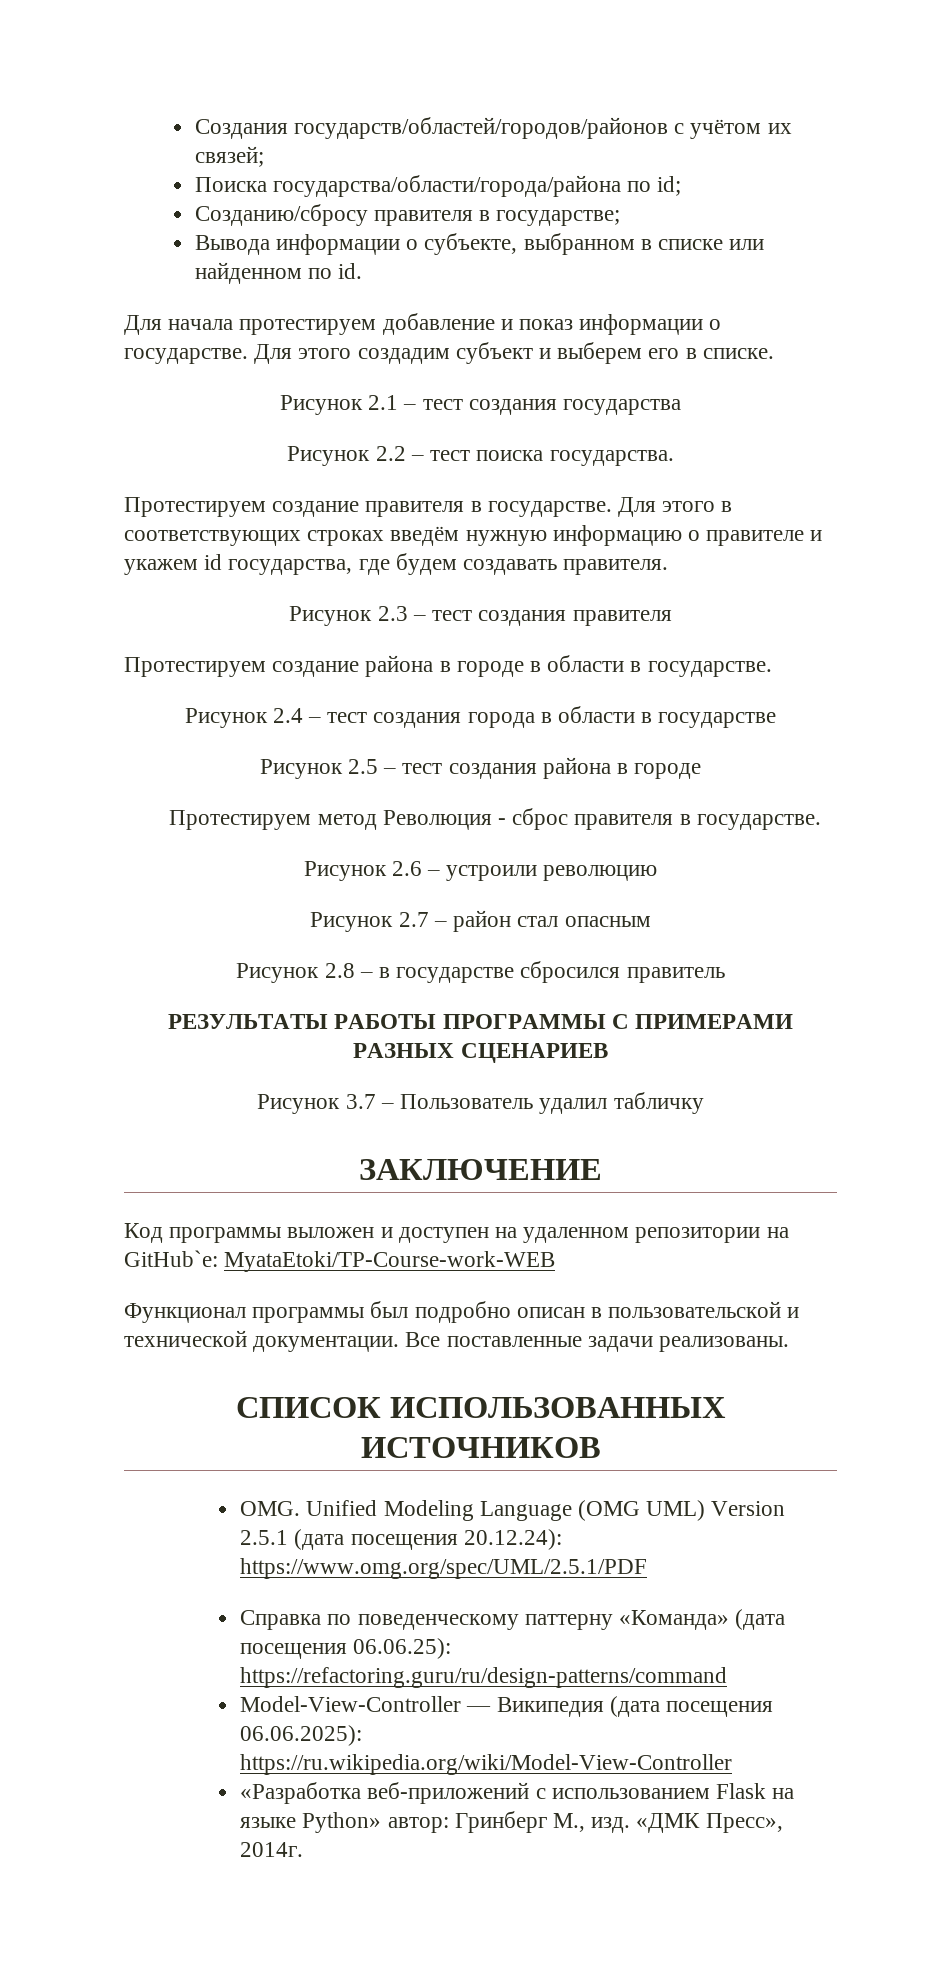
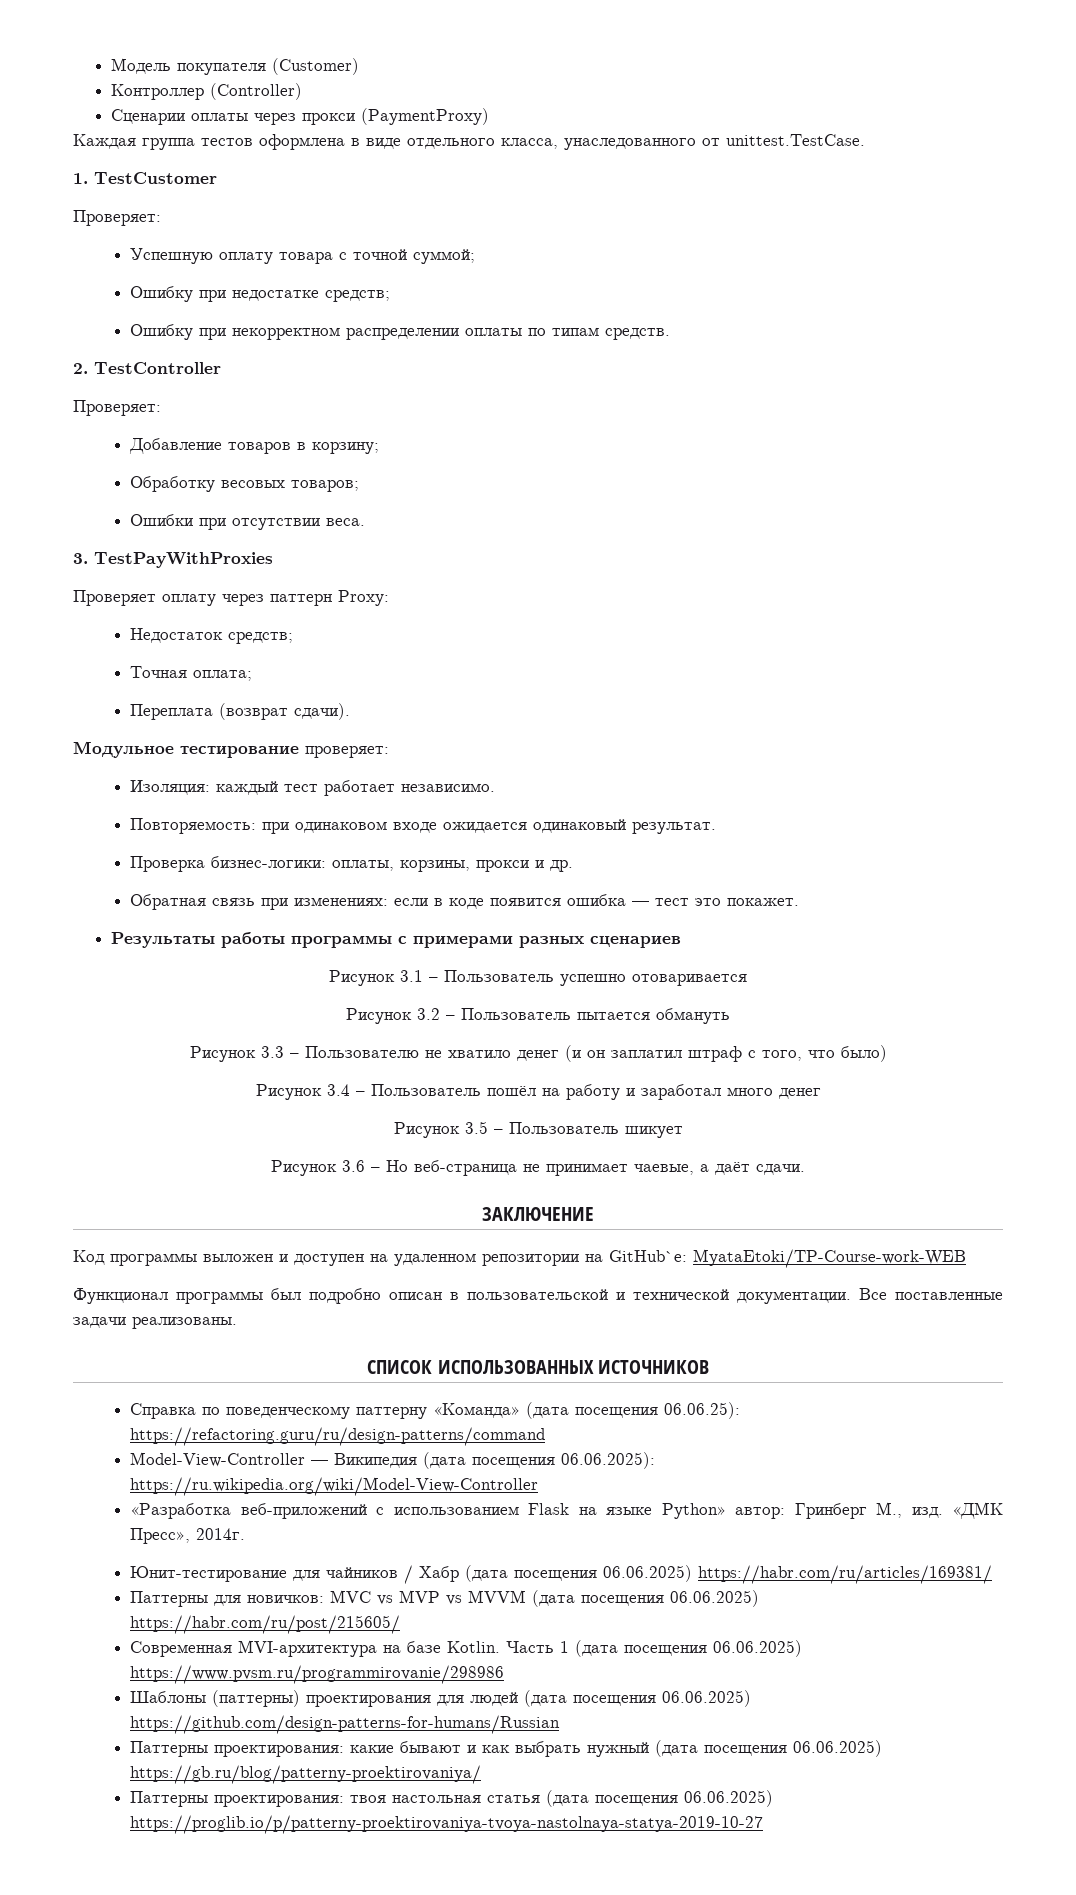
- Создания государств/областей/городов/районов с учётом их связей;
- Поиска государства/области/города/района по id;
- Созданию/сбросу правителя в государстве;
- Вывода информации о субъекте, выбранном в списке или найденном по id.
- Для начала протестируем добавление и показ информации о государстве. Для этого создадим субъект и выберем его в списке.
- Рисунок 2.1 – тест создания государства
- Рисунок 2.2 – тест поиска государства.
- Протестируем создание правителя в государстве. Для этого в соответствующих строках введём нужную информацию о правителе и укажем id государства, где будем создавать правителя.
- Рисунок 2.3 – тест создания правителя
- Протестируем создание района в городе в области в государстве.
- Рисунок 2.4 – тест создания города в области в государстве
- Рисунок 2.5 – тест создания района в городе
- Протестируем метод Революция - сброс правителя в государстве.
- Рисунок 2.6 – устроили революцию
- Рисунок 2.7 – район стал опасным
- Рисунок 2.8 – в государстве сбросился правитель
- РЕЗУЛЬТАТЫ РАБОТЫ ПРОГРАММЫ С ПРИМЕРАМИ РАЗНЫХ СЦЕНАРИЕВ
- Рисунок 3.7 – Пользователь удалил табличку
+ Модель покупателя (Customer)
+ Контроллер (Controller)
+ Сценарии оплаты через прокси (PaymentProxy)
+ Каждая группа тестов оформлена в виде отдельного класса, унаследованного от unittest.TestCase.
+ 1. TestCustomer
+ Проверяет:
+ Успешную оплату товара с точной суммой;
+ Ошибку при недостатке средств;
+ Ошибку при некорректном распределении оплаты по типам средств.
+ 2. TestController
+ Проверяет:
+ Добавление товаров в корзину;
+ Обработку весовых товаров;
+ Ошибки при отсутствии веса.
+ 3. TestPayWithProxies
+ Проверяет оплату через паттерн Proxy:
+ Недостаток средств;
+ Точная оплата;
+ Переплата (возврат сдачи).
+ Модульное тестирование проверяет:
+ Изоляция: каждый тест работает независимо.
+ Повторяемость: при одинаковом входе ожидается одинаковый результат.
+ Проверка бизнес-логики: оплаты, корзины, прокси и др.
+ Обратная связь при изменениях: если в коде появится ошибка — тест это покажет.
+ Результаты работы программы с примерами разных сценариев
+ Рисунок 3.1 – Пользователь успешно отоваривается
+ Рисунок 3.2 – Пользователь пытается обмануть
+ Рисунок 3.3 – Пользователю не хватило денег (и он заплатил штраф с того, что было)
+ Рисунок 3.4 – Пользователь пошёл на работу и заработал много денег
+ Рисунок 3.5 – Пользователь шикует
+ Рисунок 3.6 – Но веб-страница не принимает чаевые, а даёт сдачи.
- OMG. Unified Modeling Language (OMG UML) Version 2.5.1 (дата посещения 20.12.24): https://www.omg.org/spec/UML/2.5.1/PDF
+ Юнит-тестирование для чайников / Хабр (дата посещения 06.06.2025) https://habr.com/ru/articles/169381/
+ Паттерны для новичков: MVC vs MVP vs MVVM (дата посещения 06.06.2025) https://habr.com/ru/post/215605/
+ Современная MVI-архитектура на базе Kotlin. Часть 1 (дата посещения 06.06.2025) https://www.pvsm.ru/programmirovanie/298986
+ Шаблоны (паттерны) проектирования для людей (дата посещения 06.06.2025) https://github.com/design-patterns-for-humans/Russian
+ Паттерны проектирования: какие бывают и как выбрать нужный (дата посещения 06.06.2025) https://gb.ru/blog/patterny-proektirovaniya/
+ Паттерны проектирования: твоя настольная статья (дата посещения 06.06.2025) https://proglib.io/p/patterny-proektirovaniya-tvoya-nastolnaya-statya-2019-10-27

